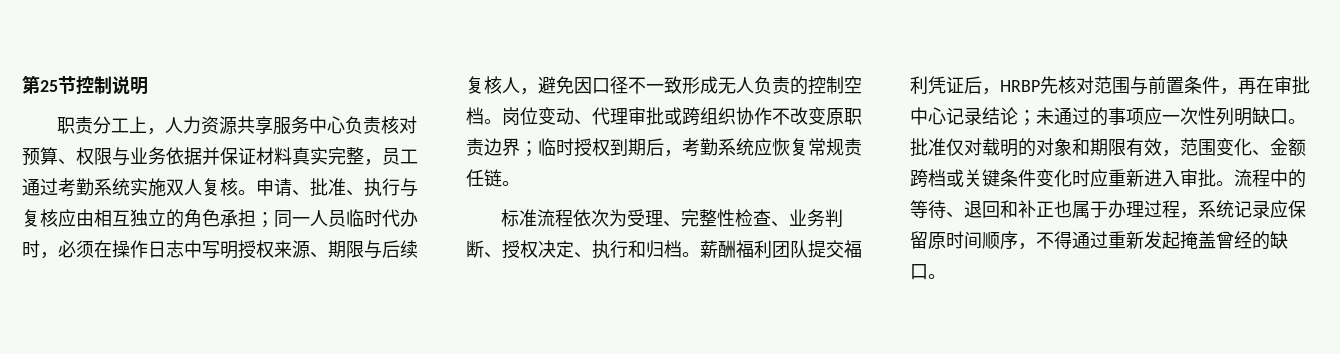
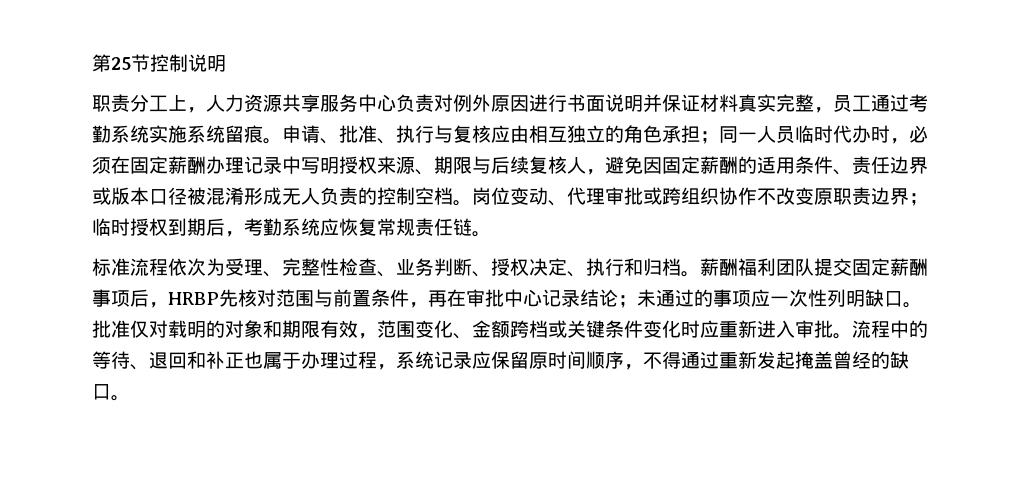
- 职责分工上，人力资源共享服务中心负责核对预算、权限与业务依据并保证材料真实完整，员工通过考勤系统实施双人复核。
+ 职责分工上，人力资源共享服务中心负责对例外原因进行书面说明并保证材料真实完整，员工通过考勤系统实施系统留痕。
- 申请、批准、执行与复核应由相互独立的角色承担；同一人员临时代办时，必须在操作日志中写明授权来源、期限与后续复核人，避免因口径不一致形成无人负责的控制空档。
+ 申请、批准、执行与复核应由相互独立的角色承担；同一人员临时代办时，必须在固定薪酬办理记录中写明授权来源、期限与后续复核人，避免因固定薪酬的适用条件、责任边界或版本口径被混淆形成无人负责的控制空档。
- 薪酬福利团队提交福利凭证后，HRBP先核对范围与前置条件，再在审批中心记录结论；未通过的事项应一次性列明缺口。
+ 薪酬福利团队提交固定薪酬事项后，HRBP先核对范围与前置条件，再在审批中心记录结论；未通过的事项应一次性列明缺口。

